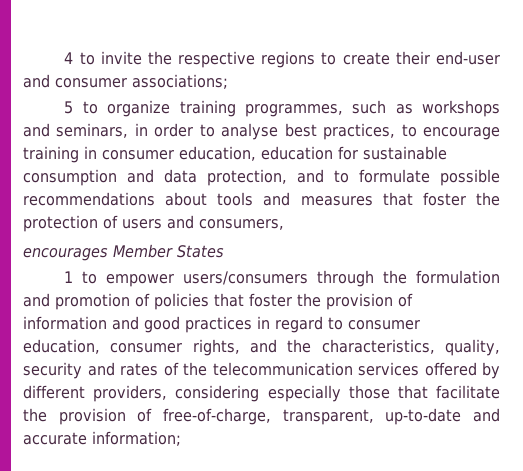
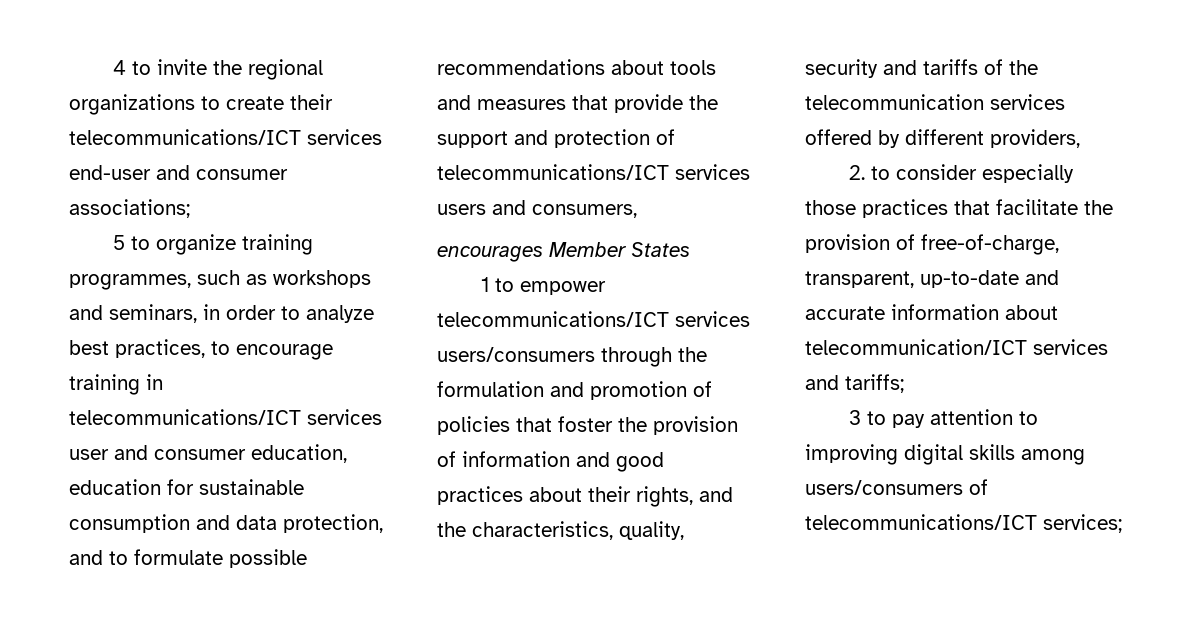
- 4 to invite the respective regions to create their end-user and consumer associations;
+ 4 to invite the regional organizations to create their telecommunications/ICT services end-user and consumer associations;
- 5 to organize training programmes, such as workshops and seminars, in order to analyse best practices, to encourage training in consumer education, education for sustainable consumption and data protection, and to formulate possible recommendations about tools and measures that foster the protection of users and consumers,
+ 5 to organize training programmes, such as workshops and seminars, in order to analyze best practices, to encourage training in telecommunications/ICT services user and consumer education, education for sustainable consumption and data protection, and to formulate possible recommendations about tools and measures that provide the support and protection of telecommunications/ICT services users and consumers,
- 1 to empower users/consumers through the formulation and promotion of policies that foster the provision of information and good practices in regard to consumer education, consumer rights, and the characteristics, quality, security and rates of the telecommunication services offered by different providers, considering especially those that facilitate the provision of free-of-charge, transparent, up-to-date and accurate information;
+ 1 to empower telecommunications/ICT services users/consumers through the formulation and promotion of policies that foster the provision of information and good practices about their rights, and the characteristics, quality, security and tariffs of the telecommunication services offered by different providers,
+ 2. to consider especially those practices that facilitate the provision of free-of-charge, transparent, up-to-date and accurate information about telecommunication/ICT services and tariffs;
+ 3 to pay attention to improving digital skills among users/consumers of telecommunications/ICT services;

